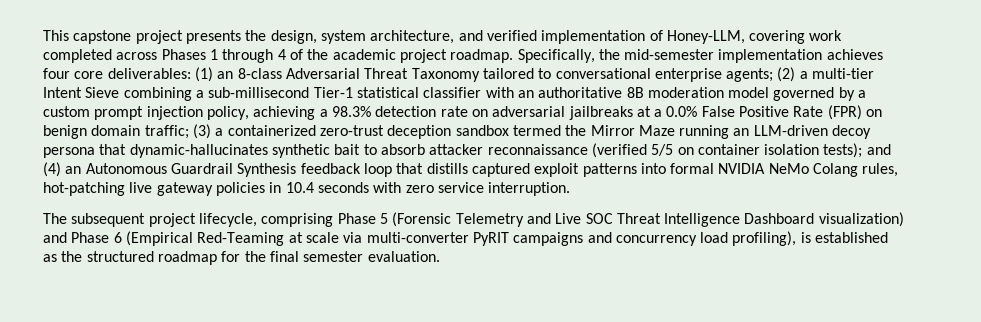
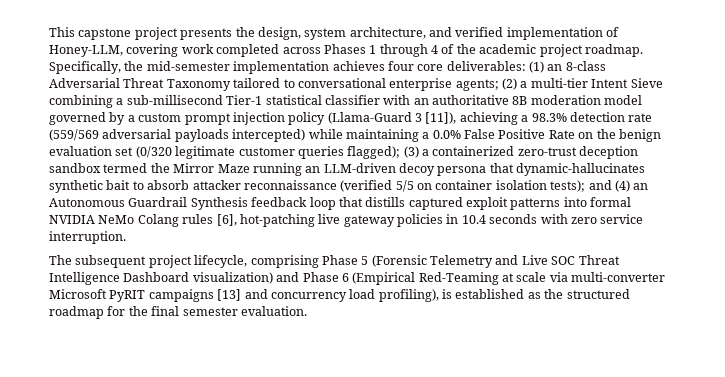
- (2) a multi-tier Intent Sieve combining a sub-millisecond Tier-1 statistical classifier with an authoritative 8B moderation model governed by a custom prompt injection policy, achieving a 98.3% detection rate on adversarial jailbreaks at a 0.0% False Positive Rate (FPR) on benign domain traffic;
+ (2) a multi-tier Intent Sieve combining a sub-millisecond Tier-1 statistical classifier with an authoritative 8B moderation model governed by a custom prompt injection policy (Llama-Guard 3 [11]), achieving a 98.3% detection rate (559/569 adversarial payloads intercepted) while maintaining a 0.0% False Positive Rate on the benign evaluation set (0/320 legitimate customer queries flagged);
- and (4) an Autonomous Guardrail Synthesis feedback loop that distills captured exploit patterns into formal NVIDIA NeMo Colang rules, hot-patching live gateway policies in 10.4 seconds with zero service interruption.
+ and (4) an Autonomous Guardrail Synthesis feedback loop that distills captured exploit patterns into formal NVIDIA NeMo Colang rules [6], hot-patching live gateway policies in 10.4 seconds with zero service interruption.
- The subsequent project lifecycle, comprising Phase 5 (Forensic Telemetry and Live SOC Threat Intelligence Dashboard visualization) and Phase 6 (Empirical Red-Teaming at scale via multi-converter PyRIT campaigns and concurrency load profiling), is established as the structured roadmap for the final semester evaluation.
+ The subsequent project lifecycle, comprising Phase 5 (Forensic Telemetry and Live SOC Threat Intelligence Dashboard visualization) and Phase 6 (Empirical Red-Teaming at scale via multi-converter Microsoft PyRIT campaigns [13] and concurrency load profiling), is established as the structured roadmap for the final semester evaluation.

